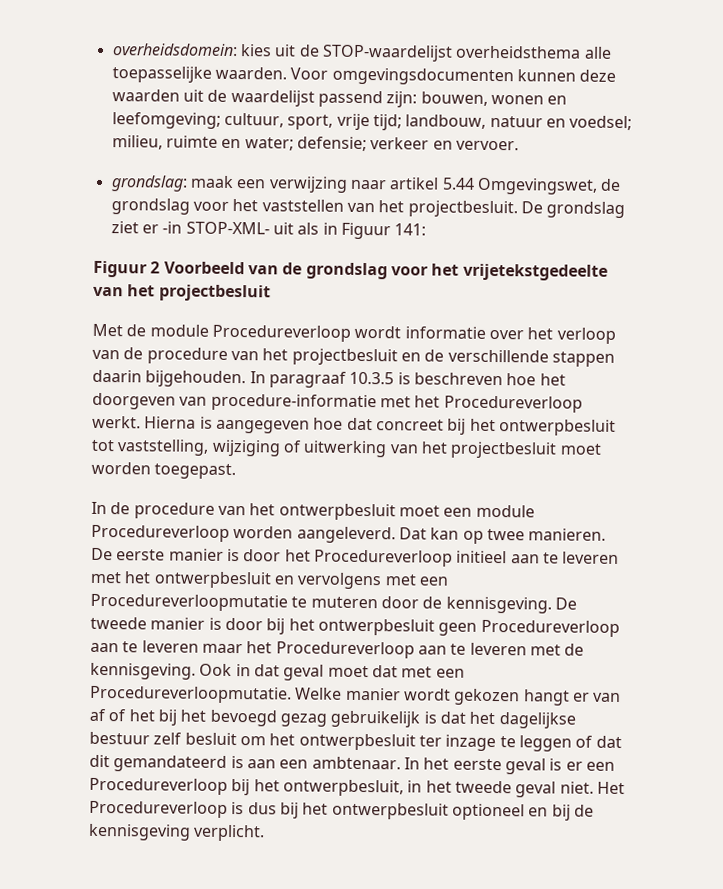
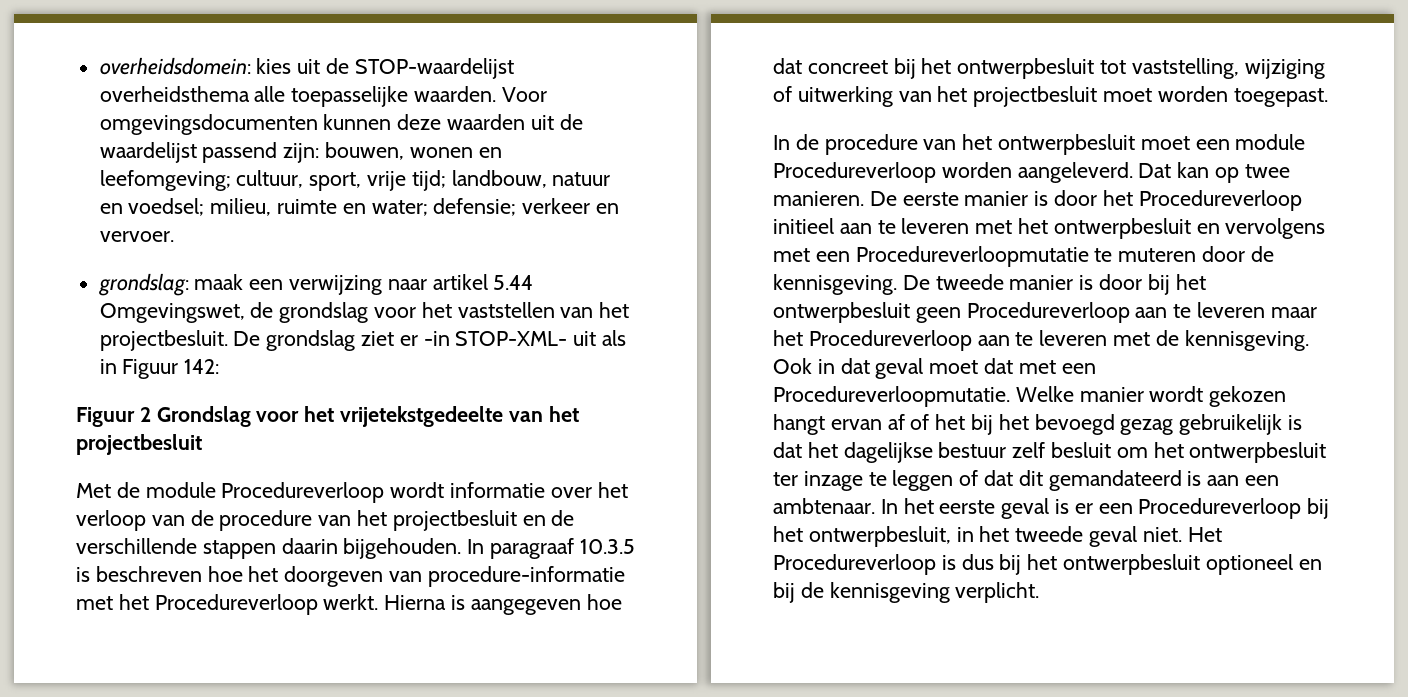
- De grondslag ziet er -in STOP-XML- uit als in Figuur 141:
+ De grondslag ziet er -in STOP-XML- uit als in Figuur 142:
- Figuur 2 Voorbeeld van de grondslag voor het vrijetekstgedeelte van het projectbesluit
+ Figuur 2 Grondslag voor het vrijetekstgedeelte van het projectbesluit
- Welke manier wordt gekozen hangt er van af of het bij het bevoegd gezag gebruikelijk is dat het dagelijkse bestuur zelf besluit om het ontwerpbesluit ter inzage te leggen of dat dit gemandateerd is aan een ambtenaar.
+ Welke manier wordt gekozen hangt ervan af of het bij het bevoegd gezag gebruikelijk is dat het dagelijkse bestuur zelf besluit om het ontwerpbesluit ter inzage te leggen of dat dit gemandateerd is aan een ambtenaar.

